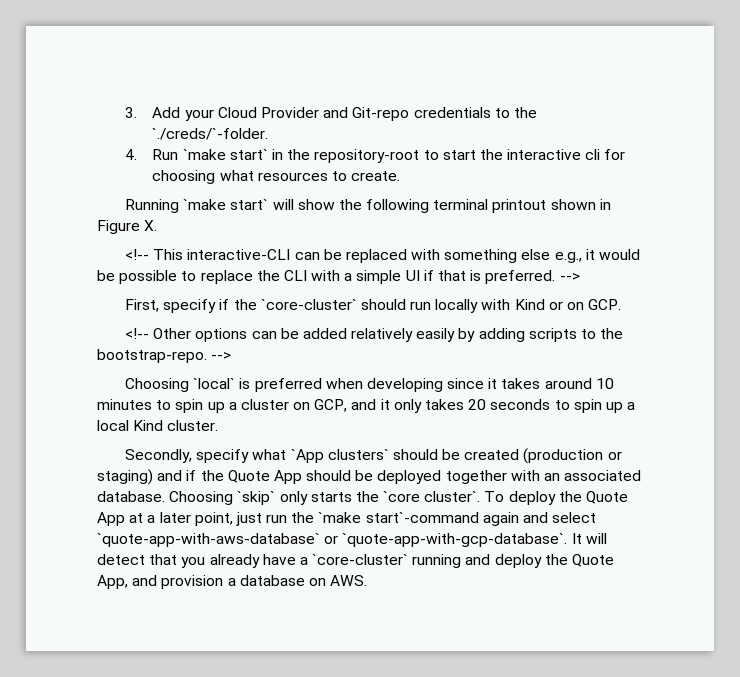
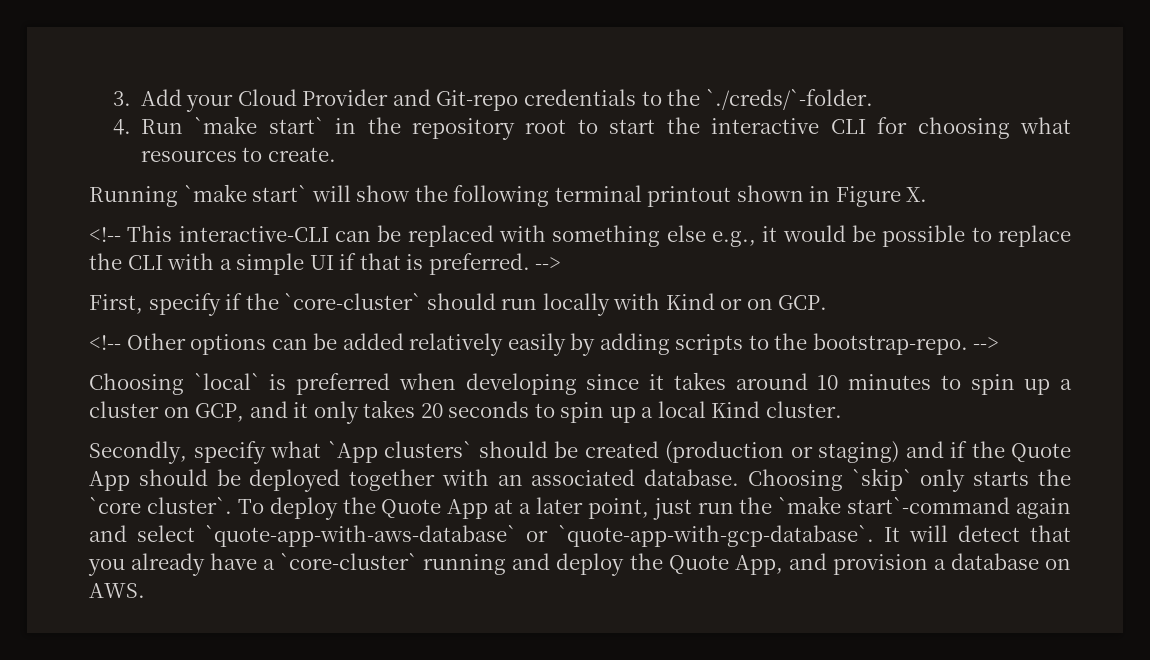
- 4. Run `make start` in the repository-root to start the interactive cli for choosing what resources to create.
+ 4. Run `make start` in the repository root to start the interactive CLI for choosing what resources to create.

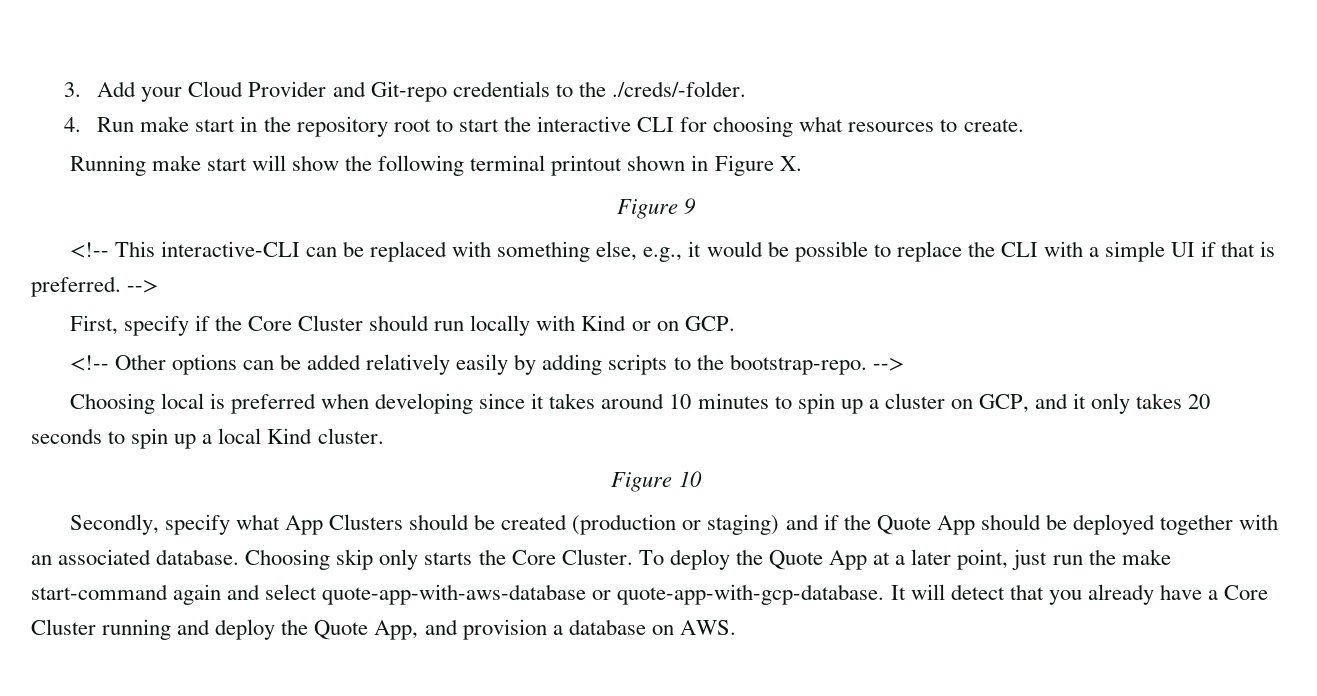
- 3. Add your Cloud Provider and Git-repo credentials to the `./creds/`-folder.
+ 3. Add your Cloud Provider and Git-repo credentials to the ./creds/-folder.
- 4. Run `make start` in the repository root to start the interactive CLI for choosing what resources to create.
+ 4. Run make start in the repository root to start the interactive CLI for choosing what resources to create.
- Running `make start` will show the following terminal printout shown in Figure X.
+ Running make start will show the following terminal printout shown in Figure X.
+ Figure 9
- <!-- This interactive-CLI can be replaced with something else e.g., it would be possible to replace the CLI with a simple UI if that is preferred.
+ <!-- This interactive-CLI can be replaced with something else, e.g., it would be possible to replace the CLI with a simple UI if that is preferred.
- First, specify if the `core-cluster` should run locally with Kind or on GCP.
+ First, specify if the Core Cluster should run locally with Kind or on GCP.
- Choosing `local` is preferred when developing since it takes around 10 minutes to spin up a cluster on GCP, and it only takes 20 seconds to spin up a local Kind cluster.
+ Choosing local is preferred when developing since it takes around 10 minutes to spin up a cluster on GCP, and it only takes 20 seconds to spin up a local Kind cluster.
+ Figure 10
- Secondly, specify what `App clusters` should be created (production or staging) and if the Quote App should be deployed together with an associated database.
+ Secondly, specify what App Clusters should be created (production or staging) and if the Quote App should be deployed together with an associated database.
- Choosing `skip` only starts the `core cluster`.
+ Choosing skip only starts the Core Cluster.
- To deploy the Quote App at a later point, just run the `make start`-command again and select `quote-app-with-aws-database` or `quote-app-with-gcp-database`.
+ To deploy the Quote App at a later point, just run the make start-command again and select quote-app-with-aws-database or quote-app-with-gcp-database.
- It will detect that you already have a `core-cluster` running and deploy the Quote App, and provision a database on AWS.
+ It will detect that you already have a Core Cluster running and deploy the Quote App, and provision a database on AWS.

